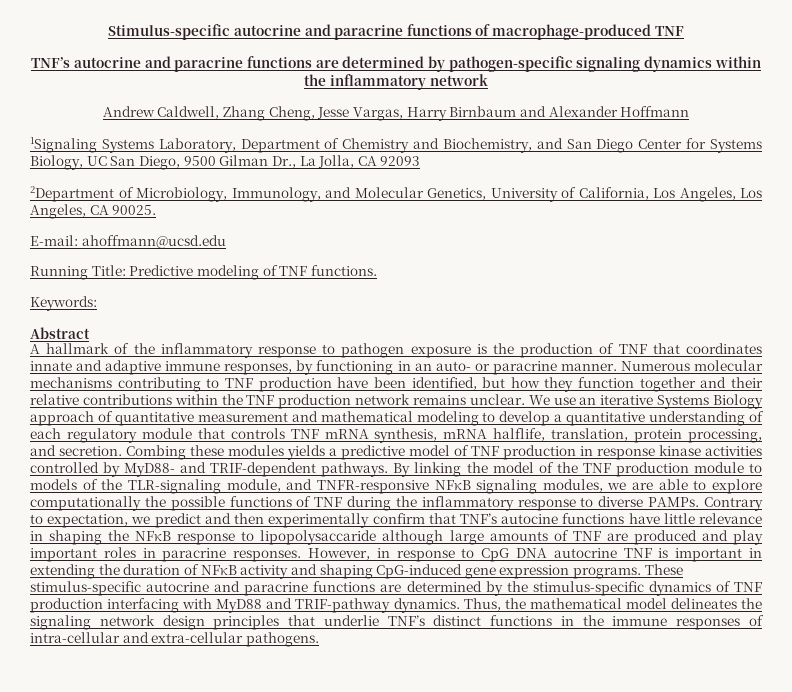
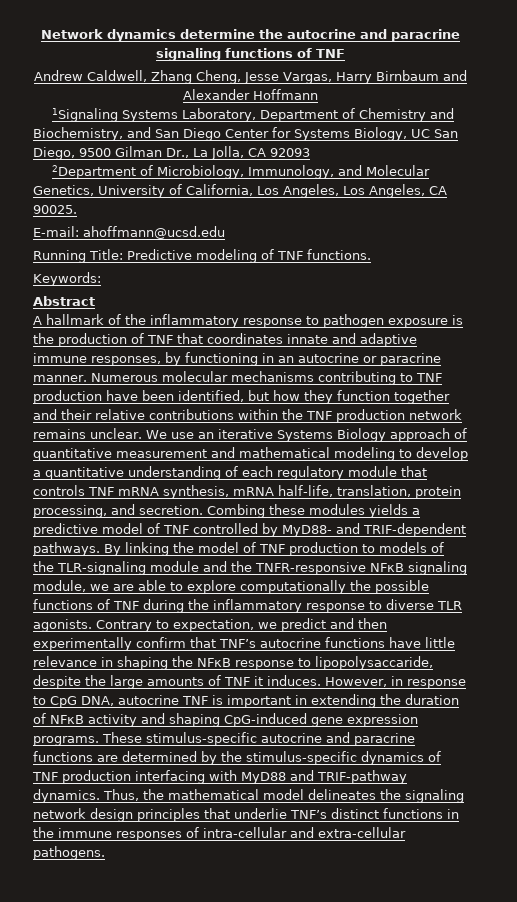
- Stimulus-specific autocrine and paracrine functions of macrophage-produced TNF
- TNF’s autocrine and paracrine functions are determined by pathogen-specific signaling dynamics within the inflammatory network
+ Network dynamics determine the autocrine and paracrine signaling functions of TNF
- A hallmark of the inflammatory response to pathogen exposure is the production of TNF that coordinates innate and adaptive immune responses, by functioning in an auto- or paracrine manner.
+ A hallmark of the inflammatory response to pathogen exposure is the production of TNF that coordinates innate and adaptive immune responses, by functioning in an autocrine or paracrine manner.
- We use an iterative Systems Biology approach of quantitative measurement and mathematical modeling to develop a quantitative understanding of each regulatory module that controls TNF mRNA synthesis, mRNA halflife, translation, protein processing, and secretion.
+ We use an iterative Systems Biology approach of quantitative measurement and mathematical modeling to develop a quantitative understanding of each regulatory module that controls TNF mRNA synthesis, mRNA half-life, translation, protein processing, and secretion.
- Combing these modules yields a predictive model of TNF production in response kinase activities controlled by MyD88- and TRIF-dependent pathways.
+ Combing these modules yields a predictive model of TNF controlled by MyD88- and TRIF-dependent pathways.
- By linking the model of the TNF production module to models of the TLR-signaling module, and TNFR-responsive NFκB signaling modules, we are able to explore computationally the possible functions of TNF during the inflammatory response to diverse PAMPs.
+ By linking the model of TNF production to models of the TLR-signaling module and the TNFR-responsive NFκB signaling module, we are able to explore computationally the possible functions of TNF during the inflammatory response to diverse TLR agonists.
- Contrary to expectation, we predict and then experimentally confirm that TNF’s autocine functions have little relevance in shaping the NFκB response to lipopolysaccaride although large amounts of TNF are produced and play important roles in paracrine responses.
+ Contrary to expectation, we predict and then experimentally confirm that TNF’s autocrine functions have little relevance in shaping the NFκB response to lipopolysaccaride, despite the large amounts of TNF it induces.
- However, in response to CpG DNA autocrine TNF is important in extending the duration of NFκB activity and shaping CpG-induced gene expression programs.
+ However, in response to CpG DNA, autocrine TNF is important in extending the duration of NFκB activity and shaping CpG-induced gene expression programs.

